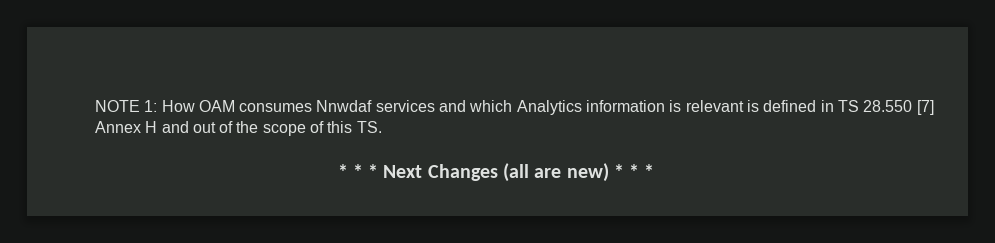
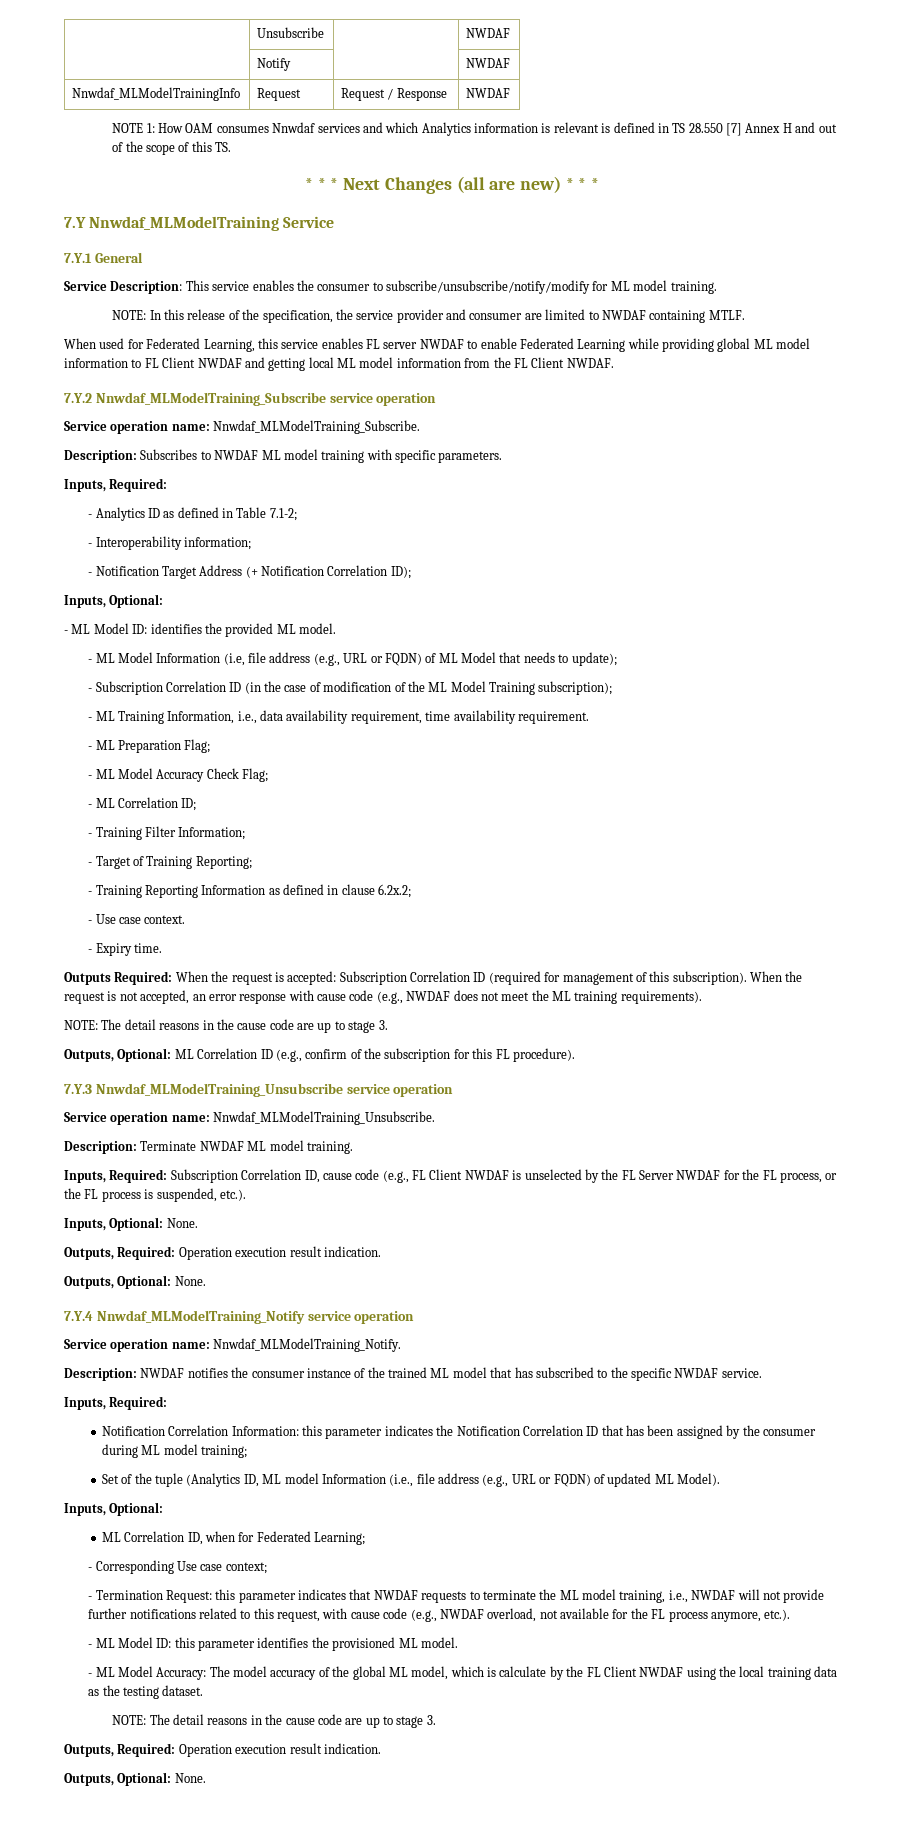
+ | Unsubscribe | | NWDAF
+ | Notify | | NWDAF
+ Nnwdaf_MLModelTrainingInfo | Request | Request / Response | NWDAF
+ 7.Y Nnwdaf_MLModelTraining Service
+ 7.Y.1 General
+ Service Description: This service enables the consumer to subscribe/unsubscribe/notify/modify for ML model training.
+ NOTE: In this release of the specification, the service provider and consumer are limited to NWDAF containing MTLF.
+ When used for Federated Learning, this service enables FL server NWDAF to enable Federated Learning while providing global ML model information to FL Client NWDAF and getting local ML model information from the FL Client NWDAF.
+ 7.Y.2 Nnwdaf_MLModelTraining_Subscribe service operation
+ Service operation name: Nnwdaf_MLModelTraining_Subscribe.
+ Description: Subscribes to NWDAF ML model training with specific parameters.
+ Inputs, Required:
+ - Analytics ID as defined in Table 7.1-2;
+ - Interoperability information;
+ - Notification Target Address (+ Notification Correlation ID);
+ Inputs, Optional:
+ - ML Model ID: identifies the provided ML model.
+ - ML Model Information (i.e, file address (e.g., URL or FQDN) of ML Model that needs to update);
+ - Subscription Correlation ID (in the case of modification of the ML Model Training subscription);
+ - ML Training Information, i.e., data availability requirement, time availability requirement.
+ - ML Preparation Flag;
+ - ML Model Accuracy Check Flag;
+ - ML Correlation ID;
+ - Training Filter Information;
+ - Target of Training Reporting;
+ - Training Reporting Information as defined in clause 6.2x.2;
+ - Use case context.
+ - Expiry time.
+ Outputs Required: When the request is accepted: Subscription Correlation ID (required for management of this subscription). When the request is not accepted, an error response with cause code (e.g., NWDAF does not meet the ML training requirements).
+ NOTE: The detail reasons in the cause code are up to stage 3.
+ Outputs, Optional: ML Correlation ID (e.g., confirm of the subscription for this FL procedure).
+ 7.Y.3 Nnwdaf_MLModelTraining_Unsubscribe service operation
+ Service operation name: Nnwdaf_MLModelTraining_Unsubscribe.
+ Description: Terminate NWDAF ML model training.
+ Inputs, Required: Subscription Correlation ID, cause code (e.g., FL Client NWDAF is unselected by the FL Server NWDAF for the FL process, or the FL process is suspended, etc.).
+ Inputs, Optional: None.
+ Outputs, Required: Operation execution result indication.
+ Outputs, Optional: None.
+ 7.Y.4 Nnwdaf_MLModelTraining_Notify service operation
+ Service operation name: Nnwdaf_MLModelTraining_Notify.
+ Description: NWDAF notifies the consumer instance of the trained ML model that has subscribed to the specific NWDAF service.
+ Inputs, Required:
+ Notification Correlation Information: this parameter indicates the Notification Correlation ID that has been assigned by the consumer during ML model training;
+ Set of the tuple (Analytics ID, ML model Information (i.e., file address (e.g., URL or FQDN) of updated ML Model).
+ Inputs, Optional:
+ ML Correlation ID, when for Federated Learning;
+ - Corresponding Use case context;
+ - Termination Request: this parameter indicates that NWDAF requests to terminate the ML model training, i.e., NWDAF will not provide further notifications related to this request, with cause code (e.g., NWDAF overload, not available for the FL process anymore, etc.).
+ - ML Model ID: this parameter identifies the provisioned ML model.
+ - ML Model Accuracy: The model accuracy of the global ML model, which is calculate by the FL Client NWDAF using the local training data as the testing dataset.
+ NOTE: The detail reasons in the cause code are up to stage 3.
+ Outputs, Required: Operation execution result indication.
+ Outputs, Optional: None.

